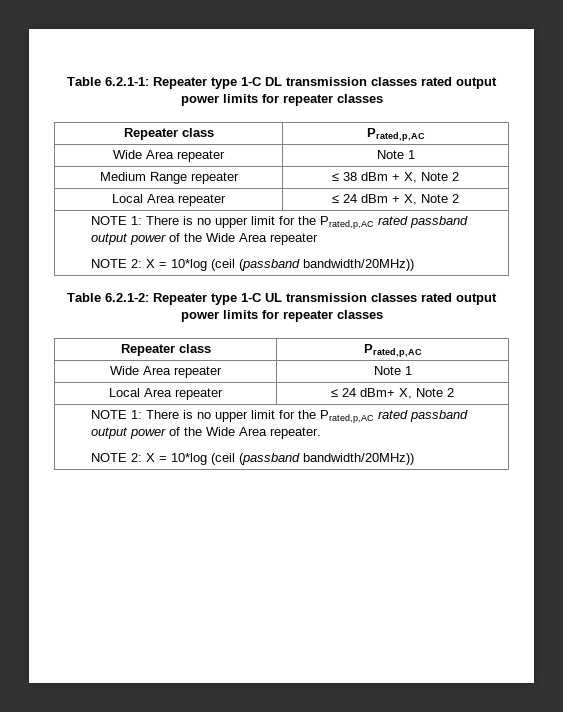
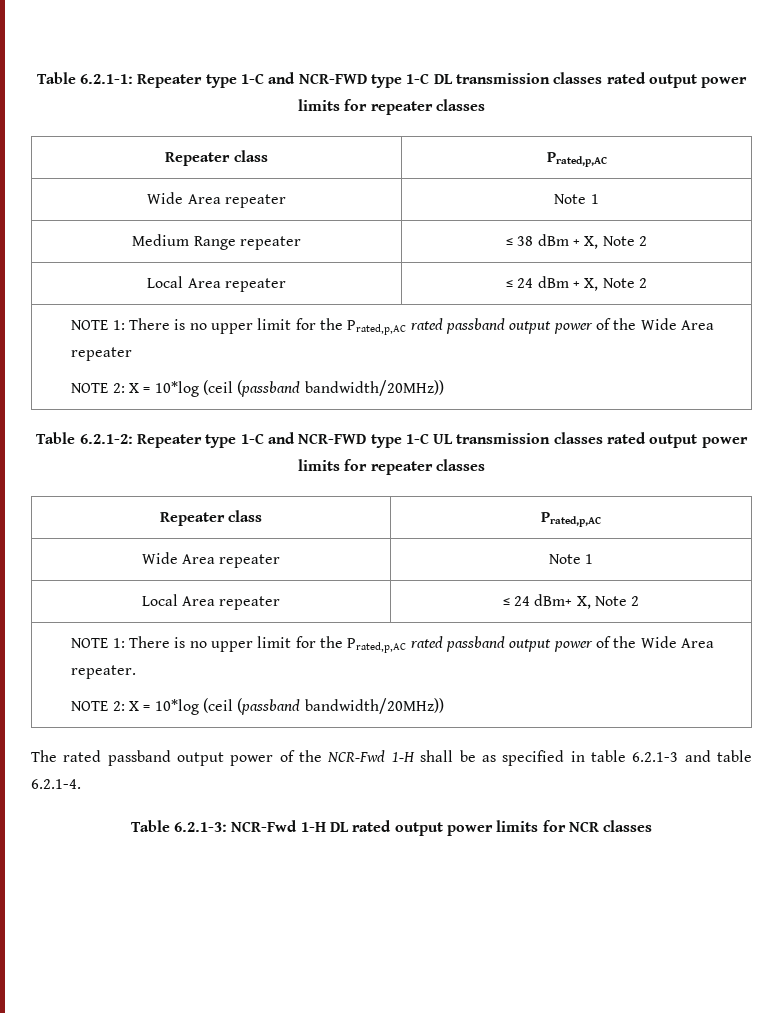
- Table 6.2.1-1: Repeater type 1-C DL transmission classes rated output power limits for repeater classes
+ Table 6.2.1-1: Repeater type 1-C and NCR-FWD type 1-C DL transmission classes rated output power limits for repeater classes
- Table 6.2.1-2: Repeater type 1-C UL transmission classes rated output power limits for repeater classes
+ Table 6.2.1-2: Repeater type 1-C and NCR-FWD type 1-C UL transmission classes rated output power limits for repeater classes
+ The rated passband output power of the NCR-Fwd 1-H shall be as specified in table 6.2.1-3 and table 6.2.1-4.
+ Table 6.2.1-3: NCR-Fwd 1-H DL rated output power limits for NCR classes

